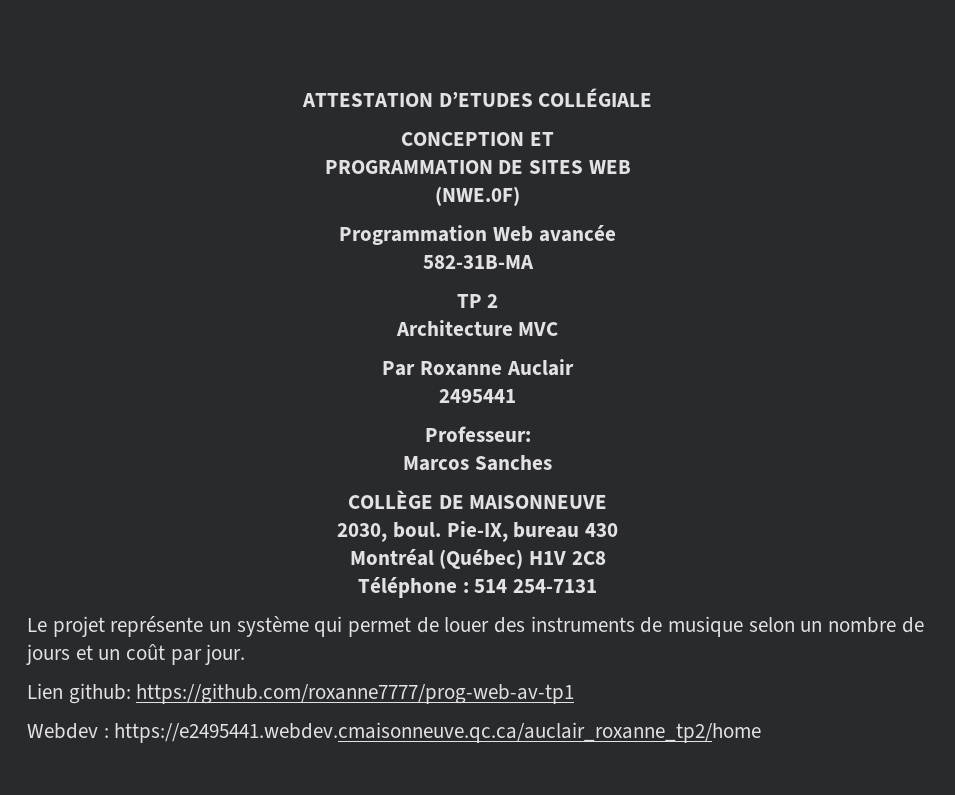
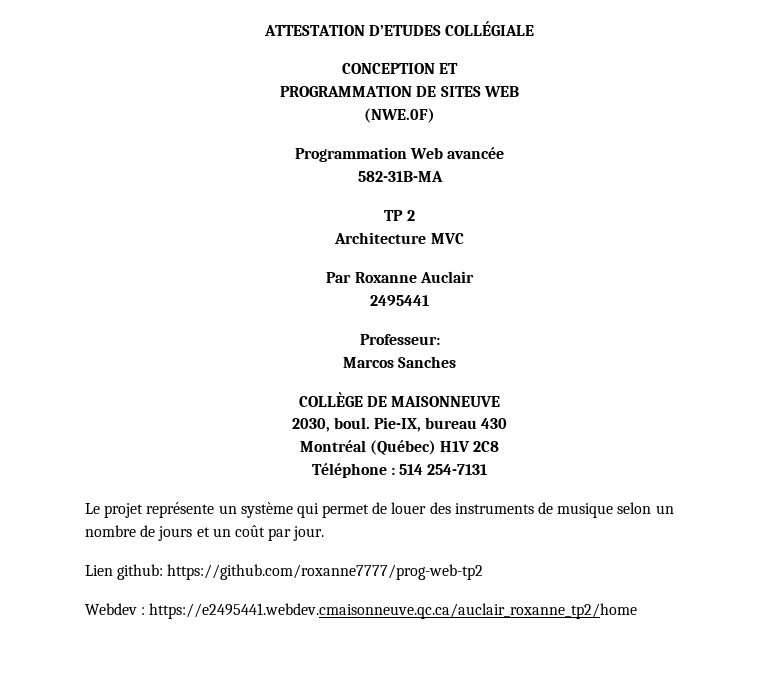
- Lien github: https://github.com/roxanne7777/prog-web-av-tp1
+ Lien github: https://github.com/roxanne7777/prog-web-tp2

